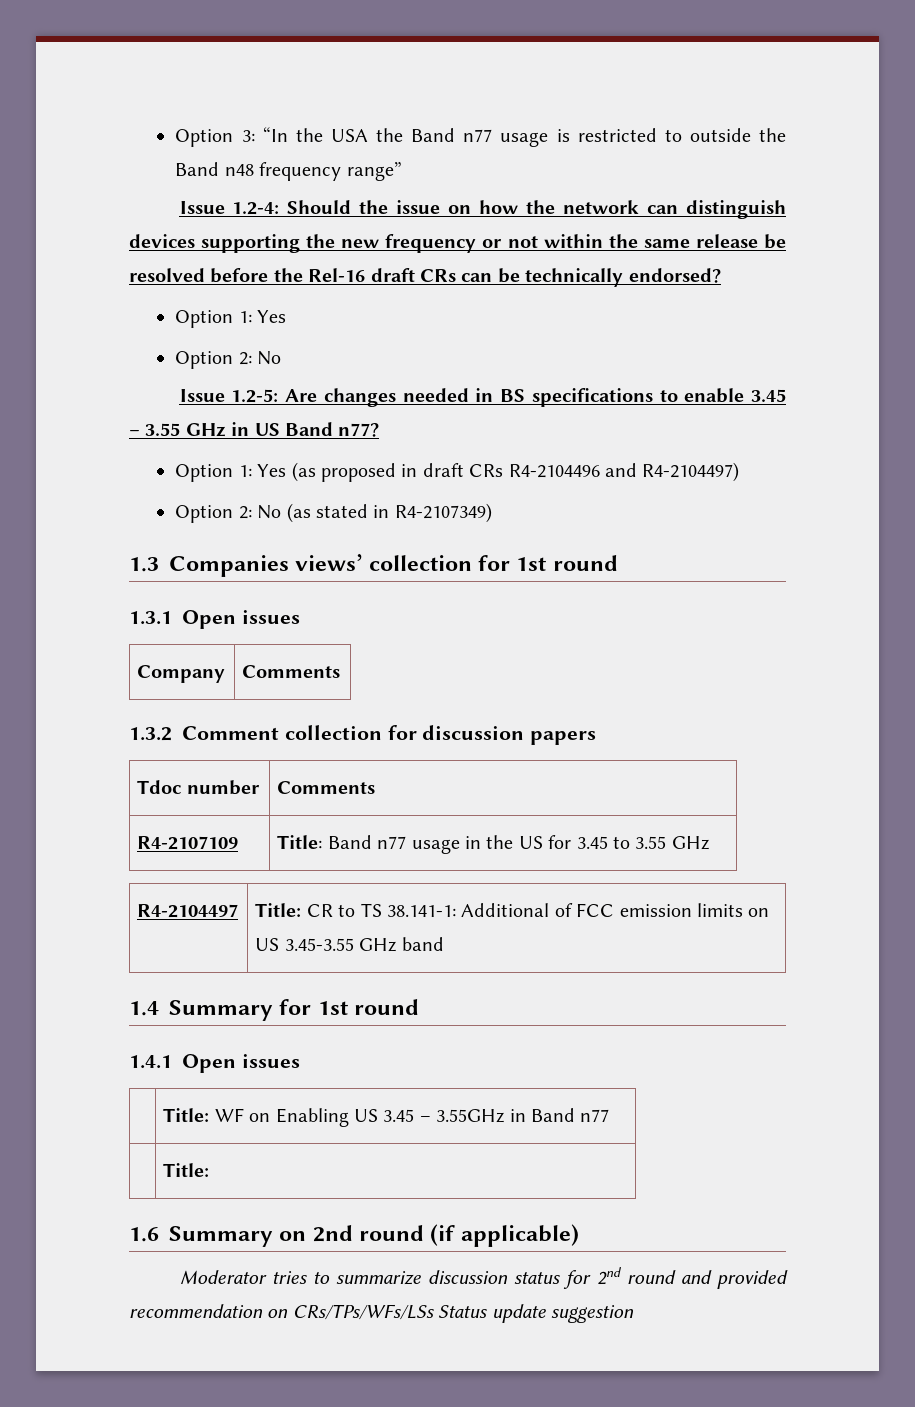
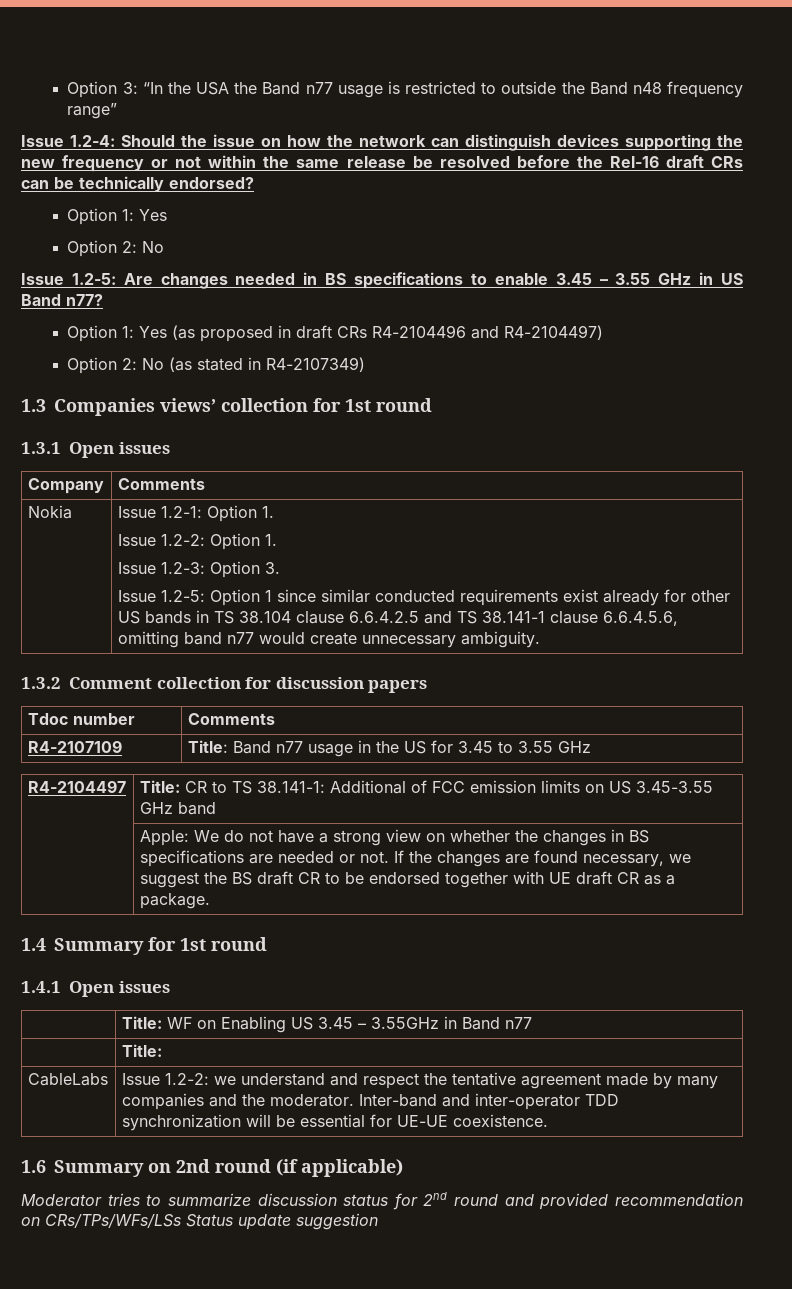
+ Nokia | Issue 1.2-1: Option 1.
+ Issue 1.2-2: Option 1.
+ Issue 1.2-3: Option 3.
+ Issue 1.2-5: Option 1 since similar conducted requirements exist already for other US bands in TS 38.104 clause 6.6.4.2.5 and TS 38.141-1 clause 6.6.4.5.6, omitting band n77 would create unnecessary ambiguity.
+ Apple: We do not have a strong view on whether the changes in BS specifications are needed or not. If the changes are found necessary, we suggest the BS draft CR to be endorsed together with UE draft CR as a package.
+ CableLabs | Issue 1.2-2: we understand and respect the tentative agreement made by many companies and the moderator. Inter-band and inter-operator TDD synchronization will be essential for UE-UE coexistence.

